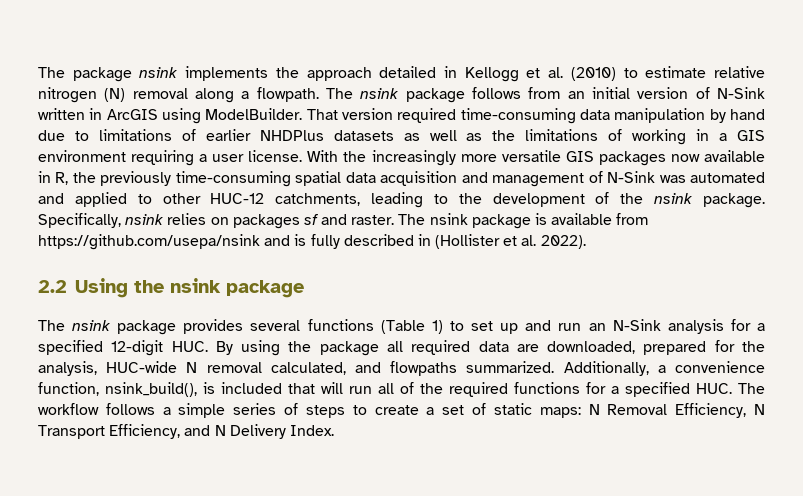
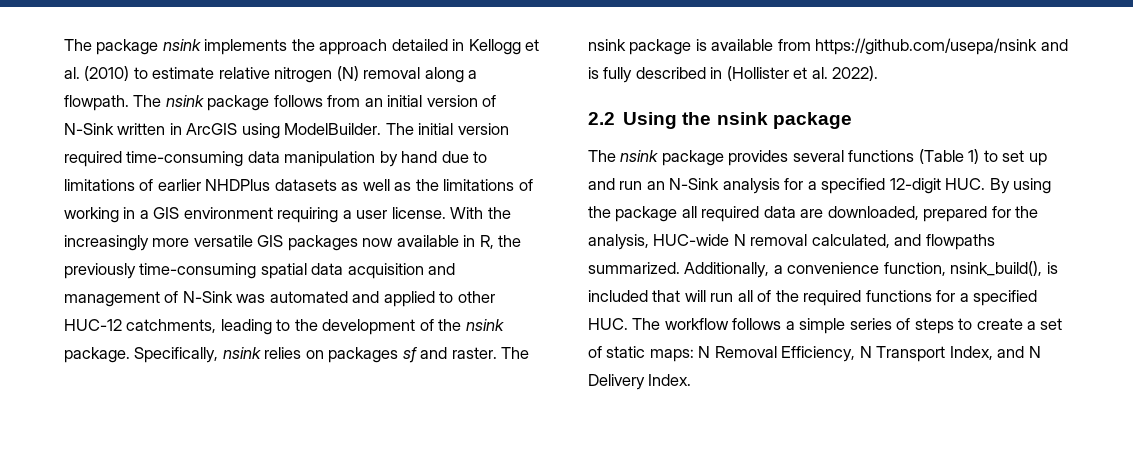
- That version required time-consuming data manipulation by hand due to limitations of earlier NHDPlus datasets as well as the limitations of working in a GIS environment requiring a user license.
+ The initial version required time-consuming data manipulation by hand due to limitations of earlier NHDPlus datasets as well as the limitations of working in a GIS environment requiring a user license.
- Additionally, a convenience function, nsink_build(), is included that will run all of the required functions for a specified HUC. The workflow follows a simple series of steps to create a set of static maps: N Removal Efficiency, N Transport Efficiency, and N Delivery Index.
+ Additionally, a convenience function, nsink_build(), is included that will run all of the required functions for a specified HUC. The workflow follows a simple series of steps to create a set of static maps: N Removal Efficiency, N Transport Index, and N Delivery Index.

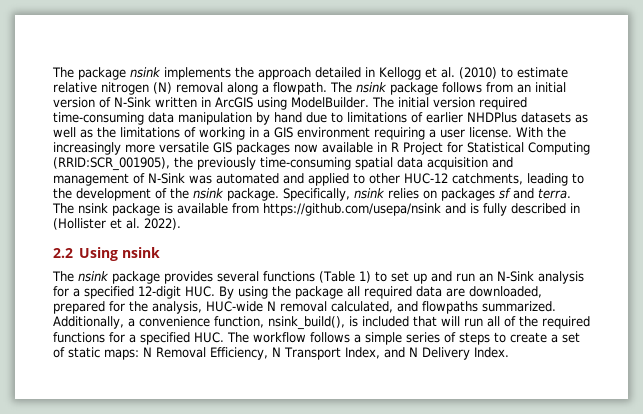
- With the increasingly more versatile GIS packages now available in R, the previously time-consuming spatial data acquisition and management of N-Sink was automated and applied to other HUC-12 catchments, leading to the development of the nsink package.
+ With the increasingly more versatile GIS packages now available in R Project for Statistical Computing (RRID:SCR_001905), the previously time-consuming spatial data acquisition and management of N-Sink was automated and applied to other HUC-12 catchments, leading to the development of the nsink package.
- Specifically, nsink relies on packages sf and raster.
+ Specifically, nsink relies on packages sf and terra.
- 2.2 Using the nsink package
+ 2.2 Using nsink

